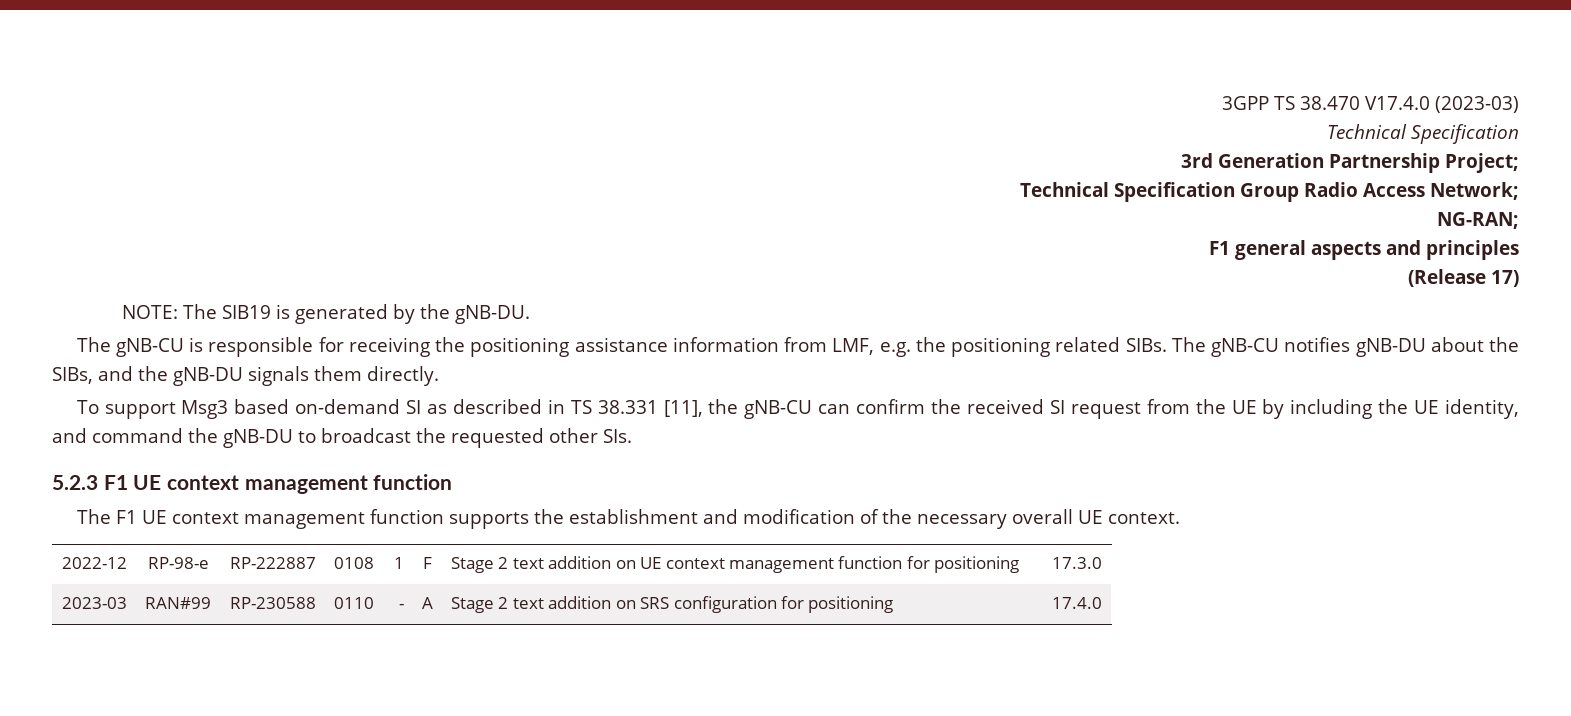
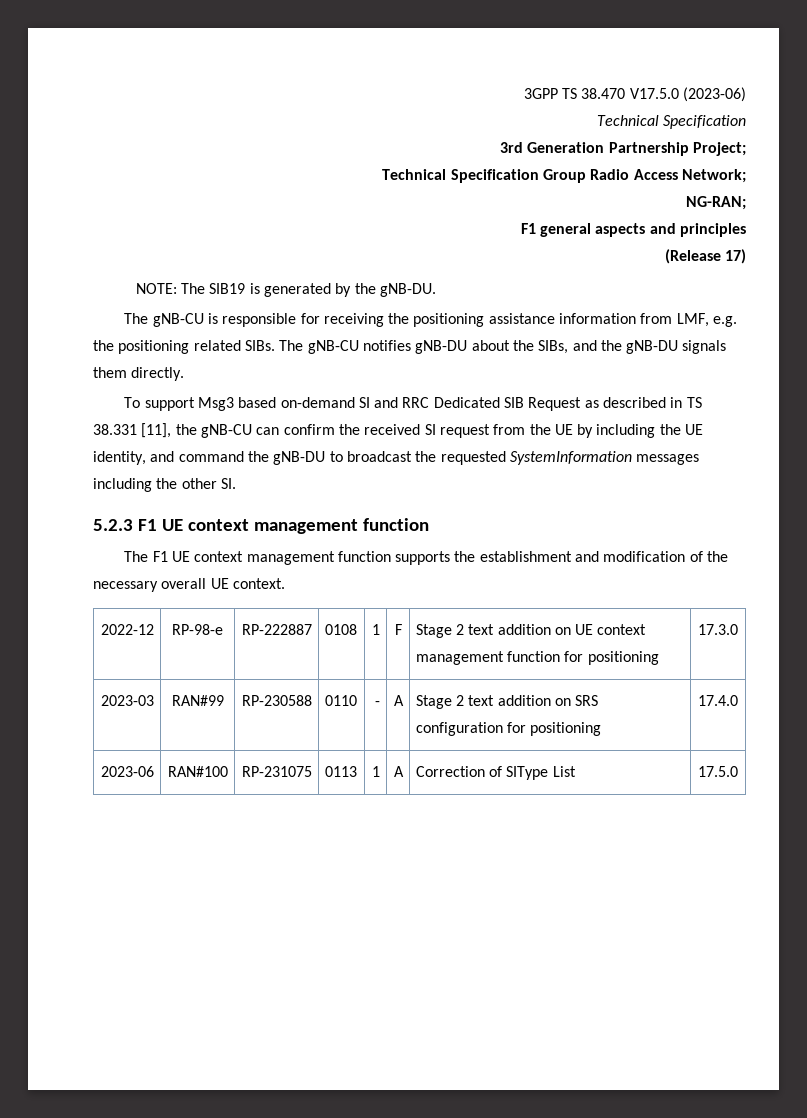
- 3GPP TS 38.470 V17.4.0 (2023-03)
+ 3GPP TS 38.470 V17.5.0 (2023-06)
- To support Msg3 based on-demand SI as described in TS 38.331 [11], the gNB-CU can confirm the received SI request from the UE by including the UE identity, and command the gNB-DU to broadcast the requested other SIs.
+ To support Msg3 based on-demand SI and RRC Dedicated SIB Request as described in TS 38.331 [11], the gNB-CU can confirm the received SI request from the UE by including the UE identity, and command the gNB-DU to broadcast the requested SystemInformation messages including the other SI.
+ 2023-06 | RAN#100 | RP-231075 | 0113 | 1 | A | Correction of SIType List | 17.5.0

